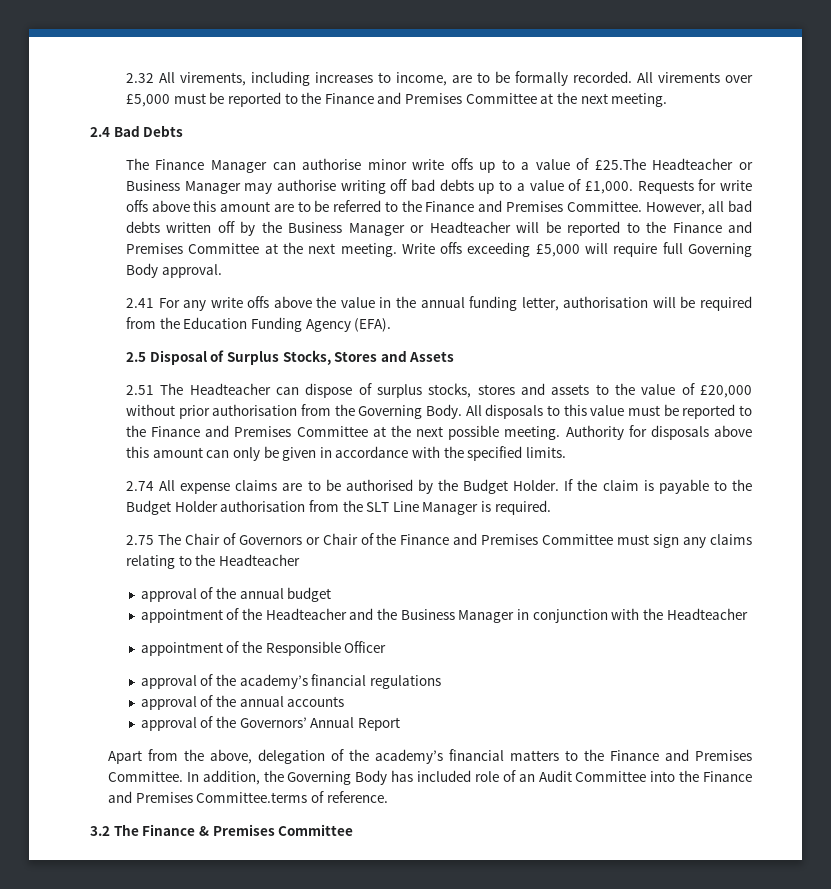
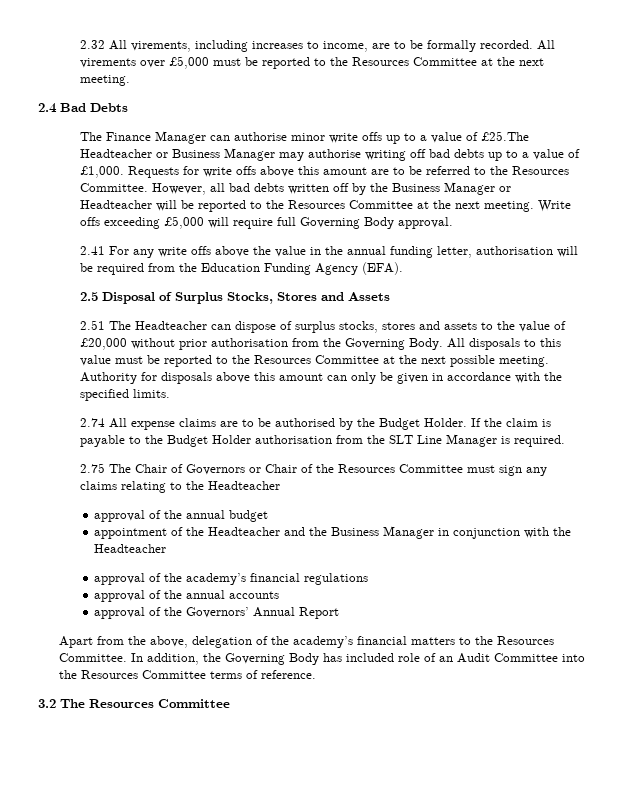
- All virements over £5,000 must be reported to the Finance and Premises Committee at the next meeting.
+ All virements over £5,000 must be reported to the Resources Committee at the next meeting.
- Requests for write offs above this amount are to be referred to the Finance and Premises Committee.
+ Requests for write offs above this amount are to be referred to the Resources Committee.
- However, all bad debts written off by the Business Manager or Headteacher will be reported to the Finance and Premises Committee at the next meeting.
+ However, all bad debts written off by the Business Manager or Headteacher will be reported to the Resources Committee at the next meeting.
- All disposals to this value must be reported to the Finance and Premises Committee at the next possible meeting.
+ All disposals to this value must be reported to the Resources Committee at the next possible meeting.
- 2.75 The Chair of Governors or Chair of the Finance and Premises Committee must sign any claims relating to the Headteacher
+ 2.75 The Chair of Governors or Chair of the Resources Committee must sign any claims relating to the Headteacher
- appointment of the Responsible Officer
- Apart from the above, delegation of the academy’s financial matters to the Finance and Premises Committee.
+ Apart from the above, delegation of the academy’s financial matters to the Resources Committee.
- In addition, the Governing Body has included role of an Audit Committee into the Finance and Premises Committee.terms of reference.
+ In addition, the Governing Body has included role of an Audit Committee into the Resources Committee terms of reference.
- 3.2 The Finance & Premises Committee
+ 3.2 The Resources Committee

